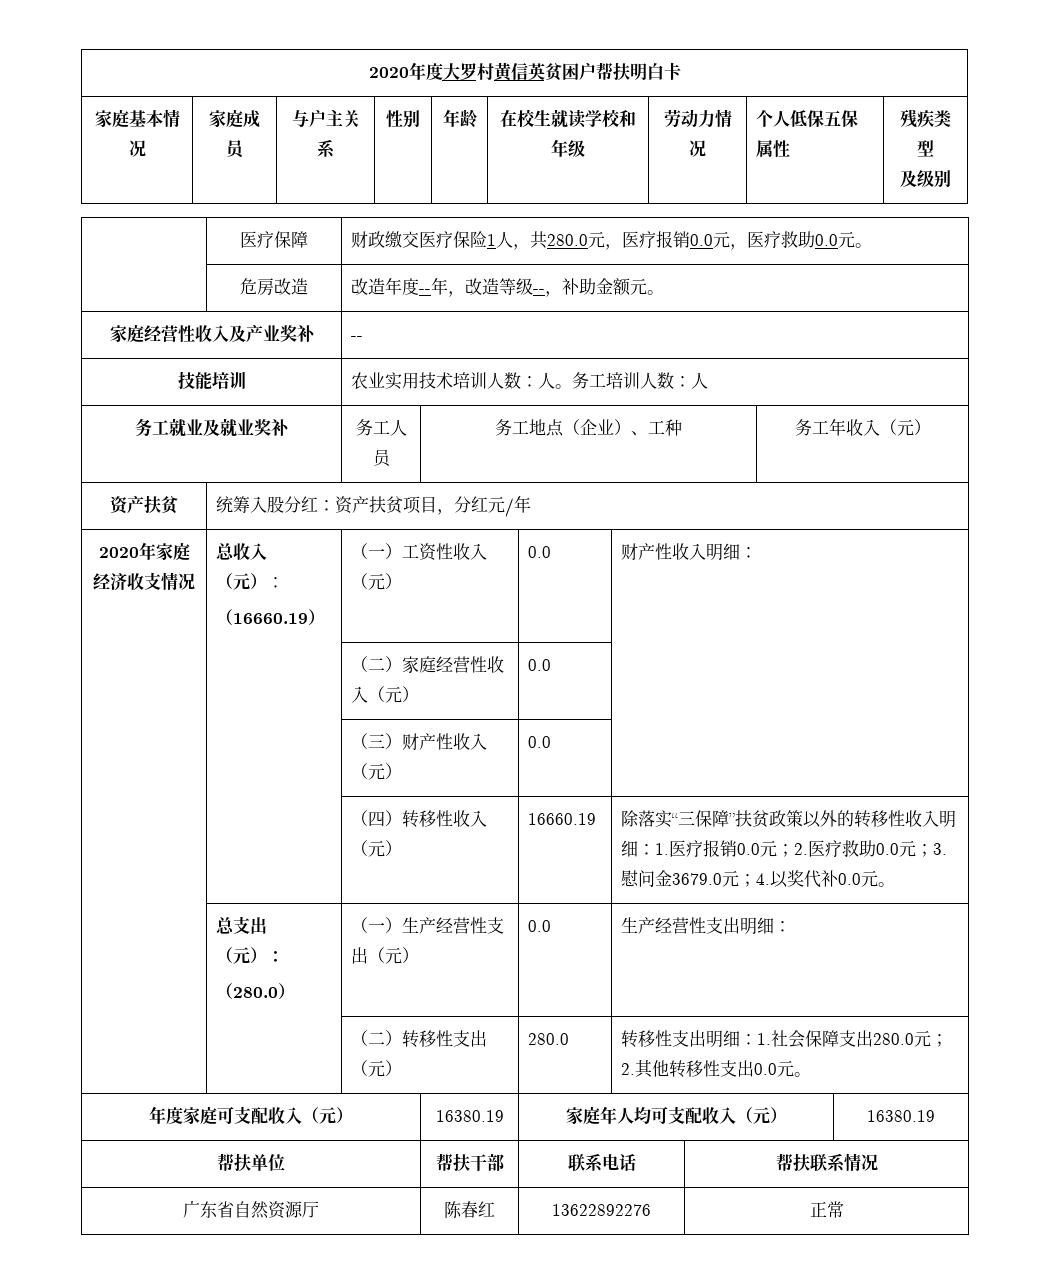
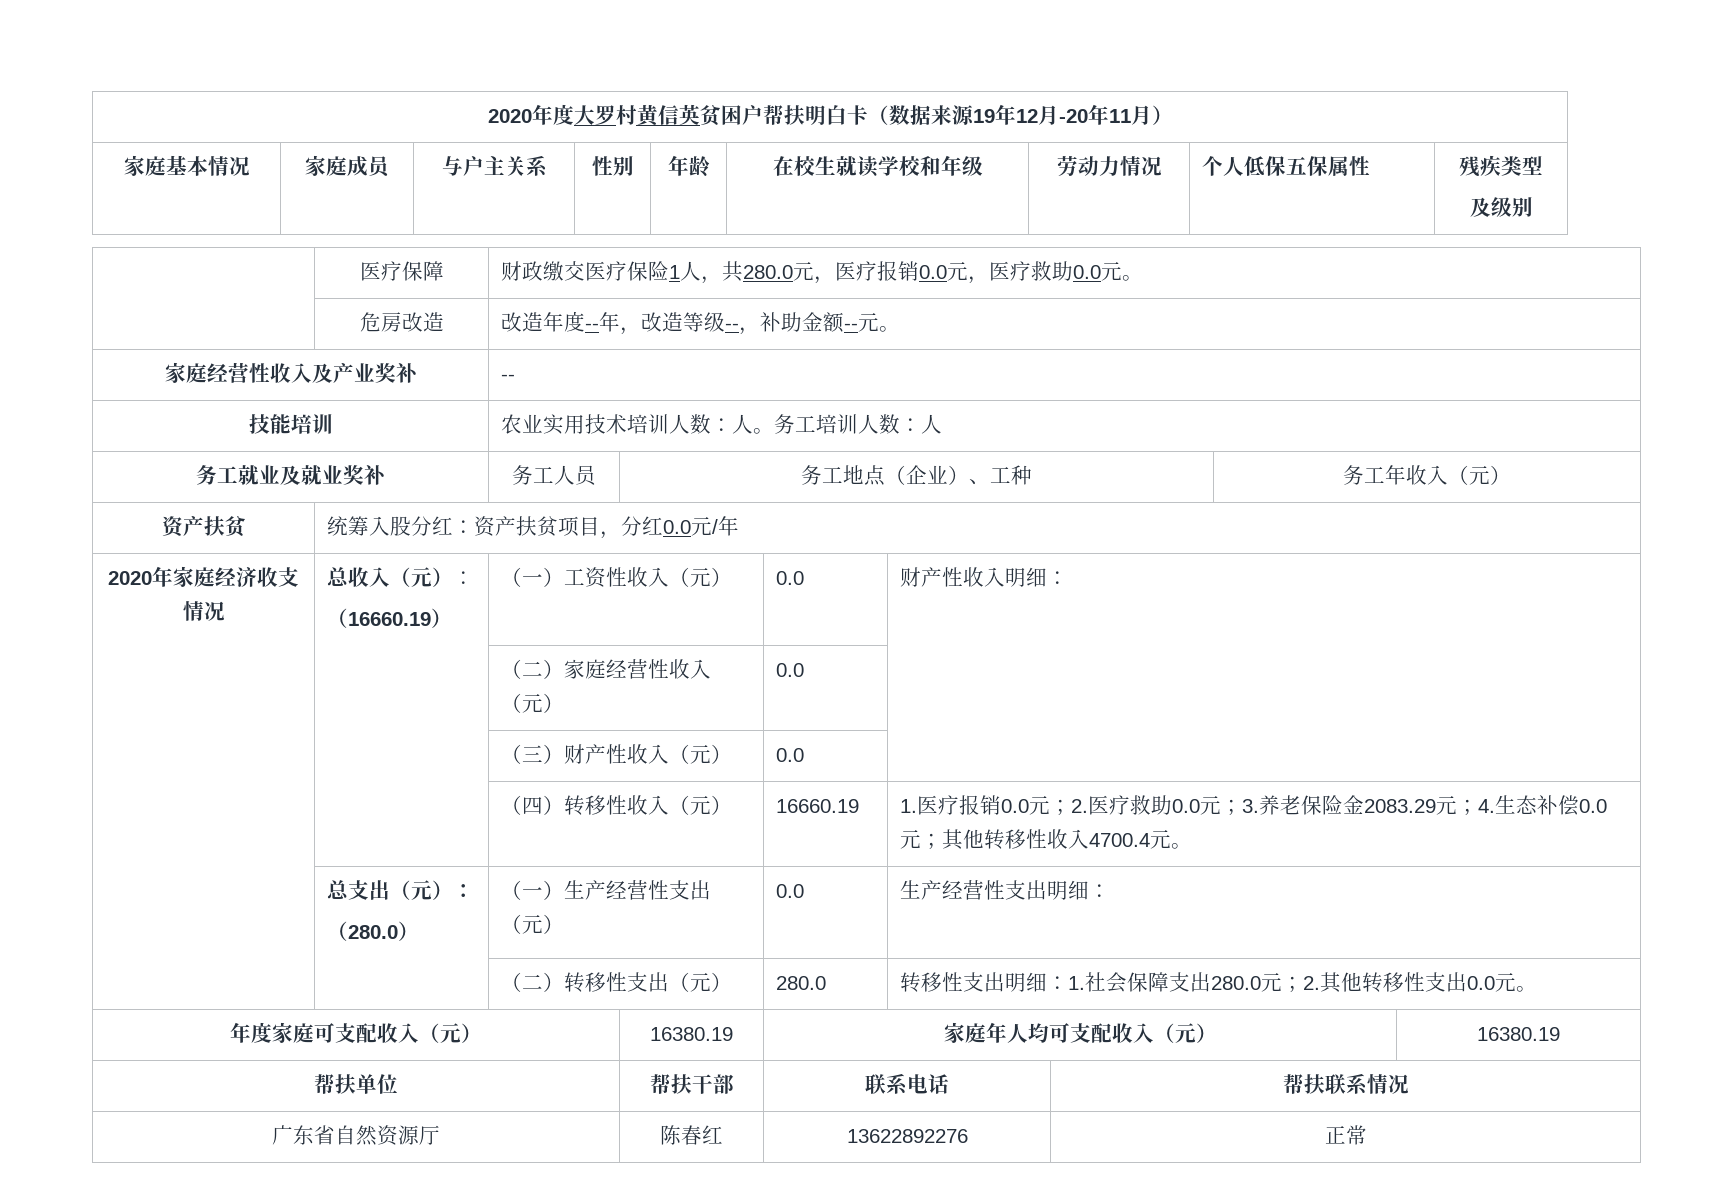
- 2020年度大罗村黄信英贫困户帮扶明白卡
+ 2020年度大罗村黄信英贫困户帮扶明白卡（数据来源19年12月-20年11月）
- | 危房改造 | 改造年度--年，改造等级--，补助金额元。
+ | 危房改造 | 改造年度--年，改造等级--，补助金额--元。
- 资产扶贫 | 统筹入股分红：资产扶贫项目，分红元/年
+ 资产扶贫 | 统筹入股分红：资产扶贫项目，分红0.0元/年
- | | （四）转移性收入（元） | 16660.19 | 除落实“三保障”扶贫政策以外的转移性收入明细：1.医疗报销0.0元；2.医疗救助0.0元；3.慰问金3679.0元；4.以奖代补0.0元。
+ | | （四）转移性收入（元） | 16660.19 | 1.医疗报销0.0元；2.医疗救助0.0元；3.养老保险金2083.29元；4.生态补偿0.0元；其他转移性收入4700.4元。

